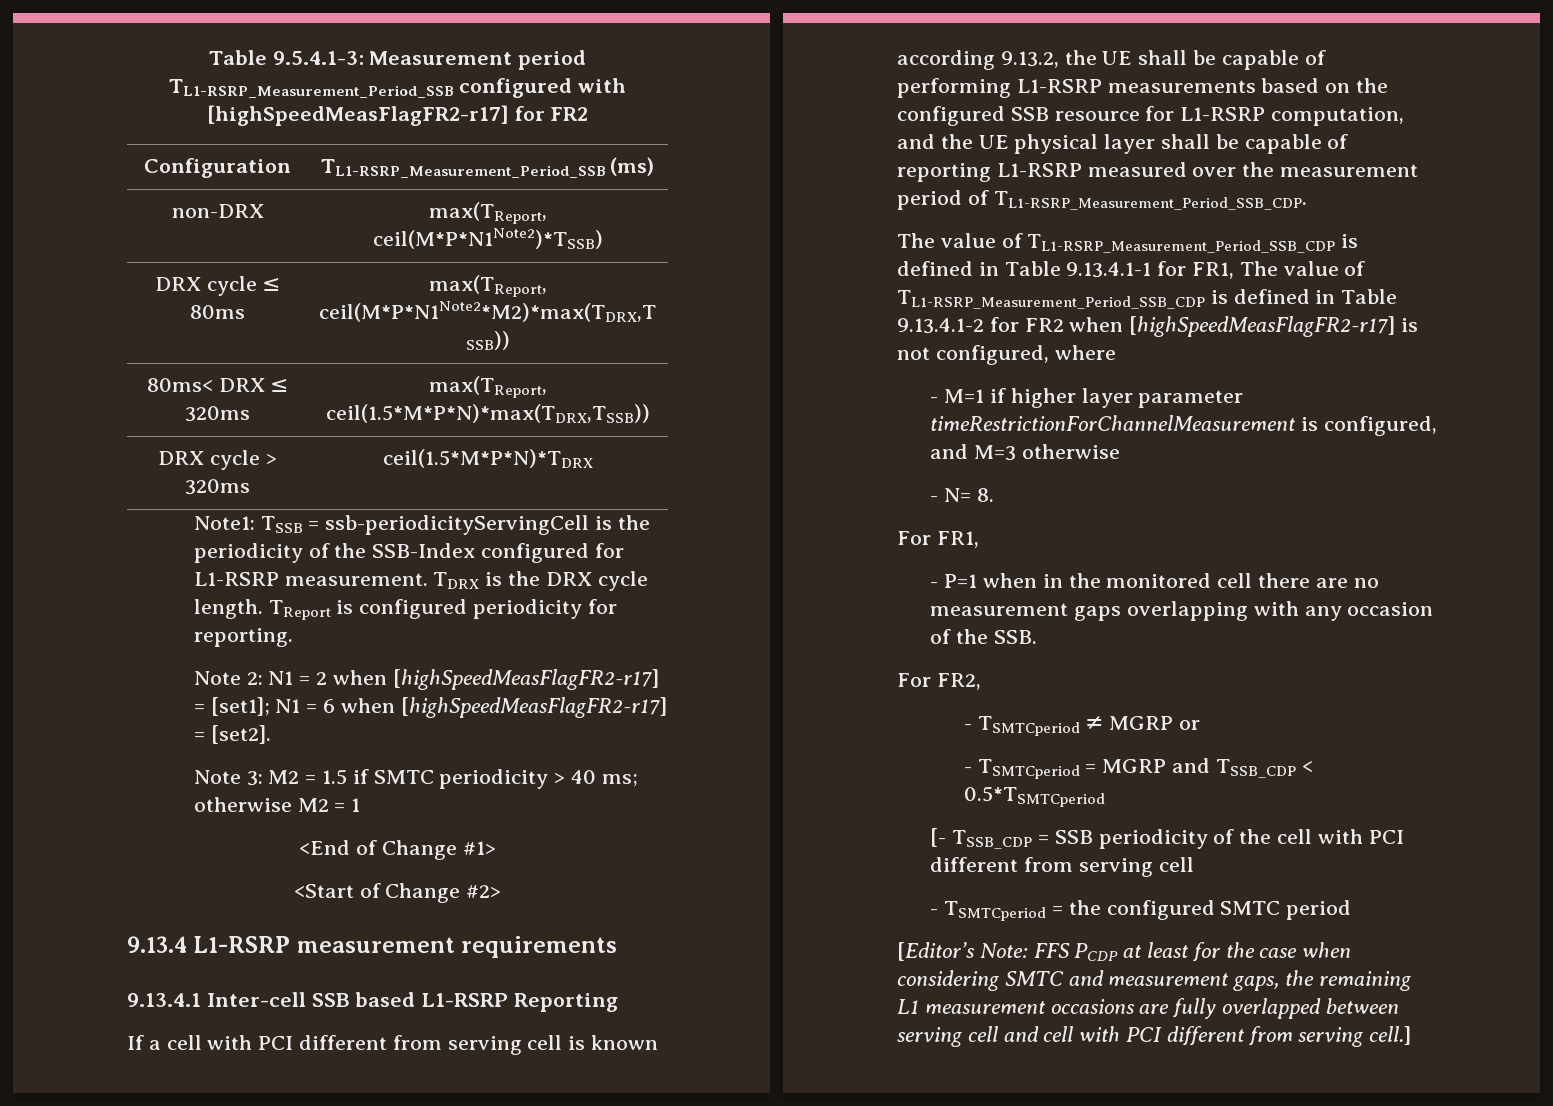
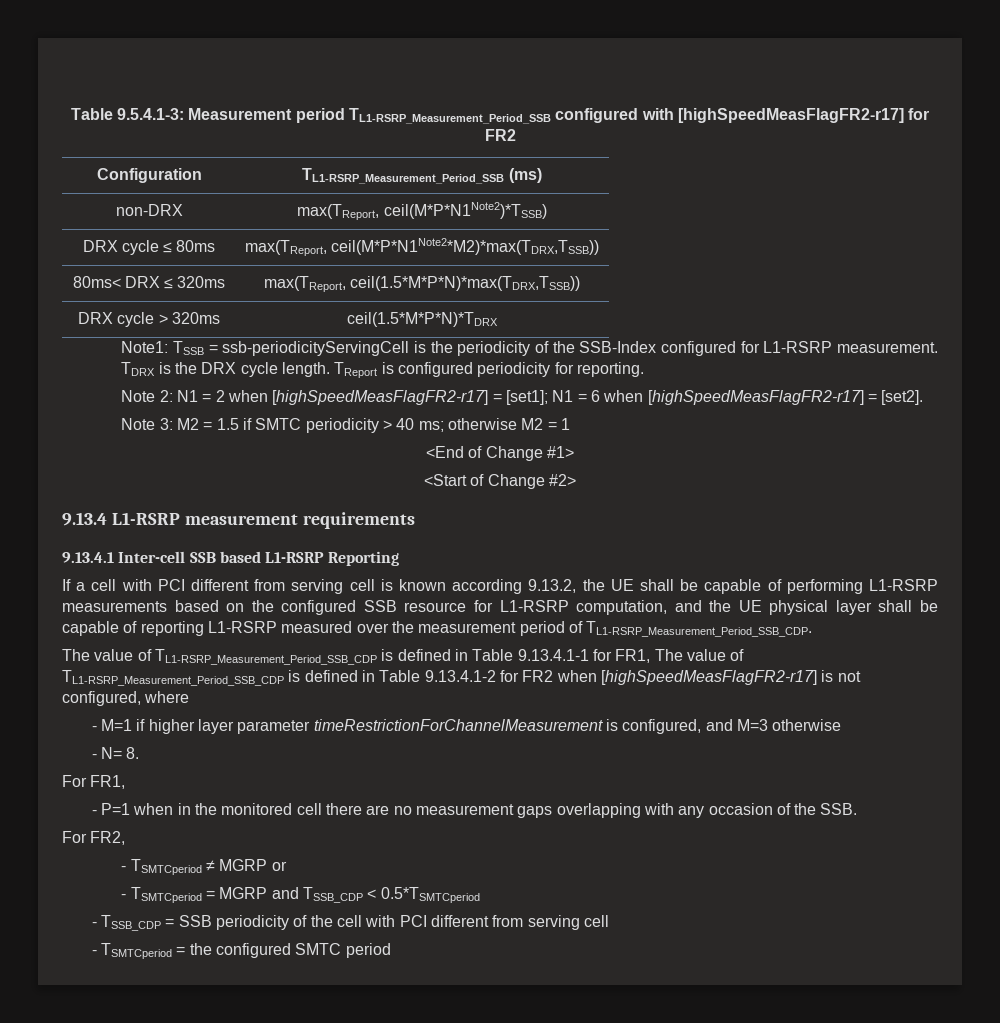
- [- TSSB_CDP = SSB periodicity of the cell with PCI different from serving cell
+ - TSSB_CDP = SSB periodicity of the cell with PCI different from serving cell
- [Editor’s Note: FFS PCDP at least for the case when considering SMTC and measurement gaps, the remaining L1 measurement occasions are fully overlapped between serving cell and cell with PCI different from serving cell.]

